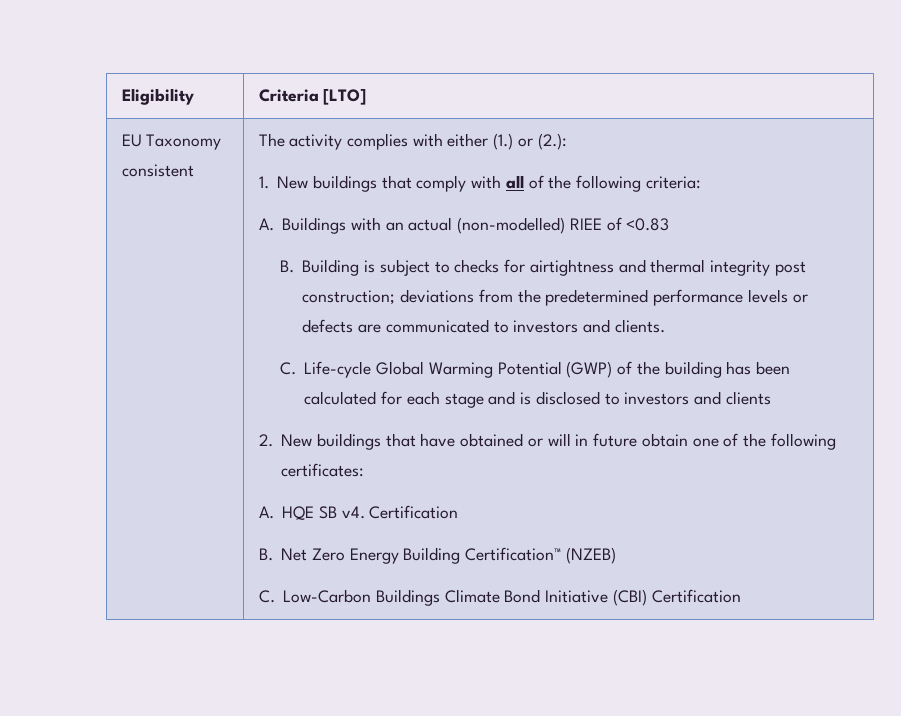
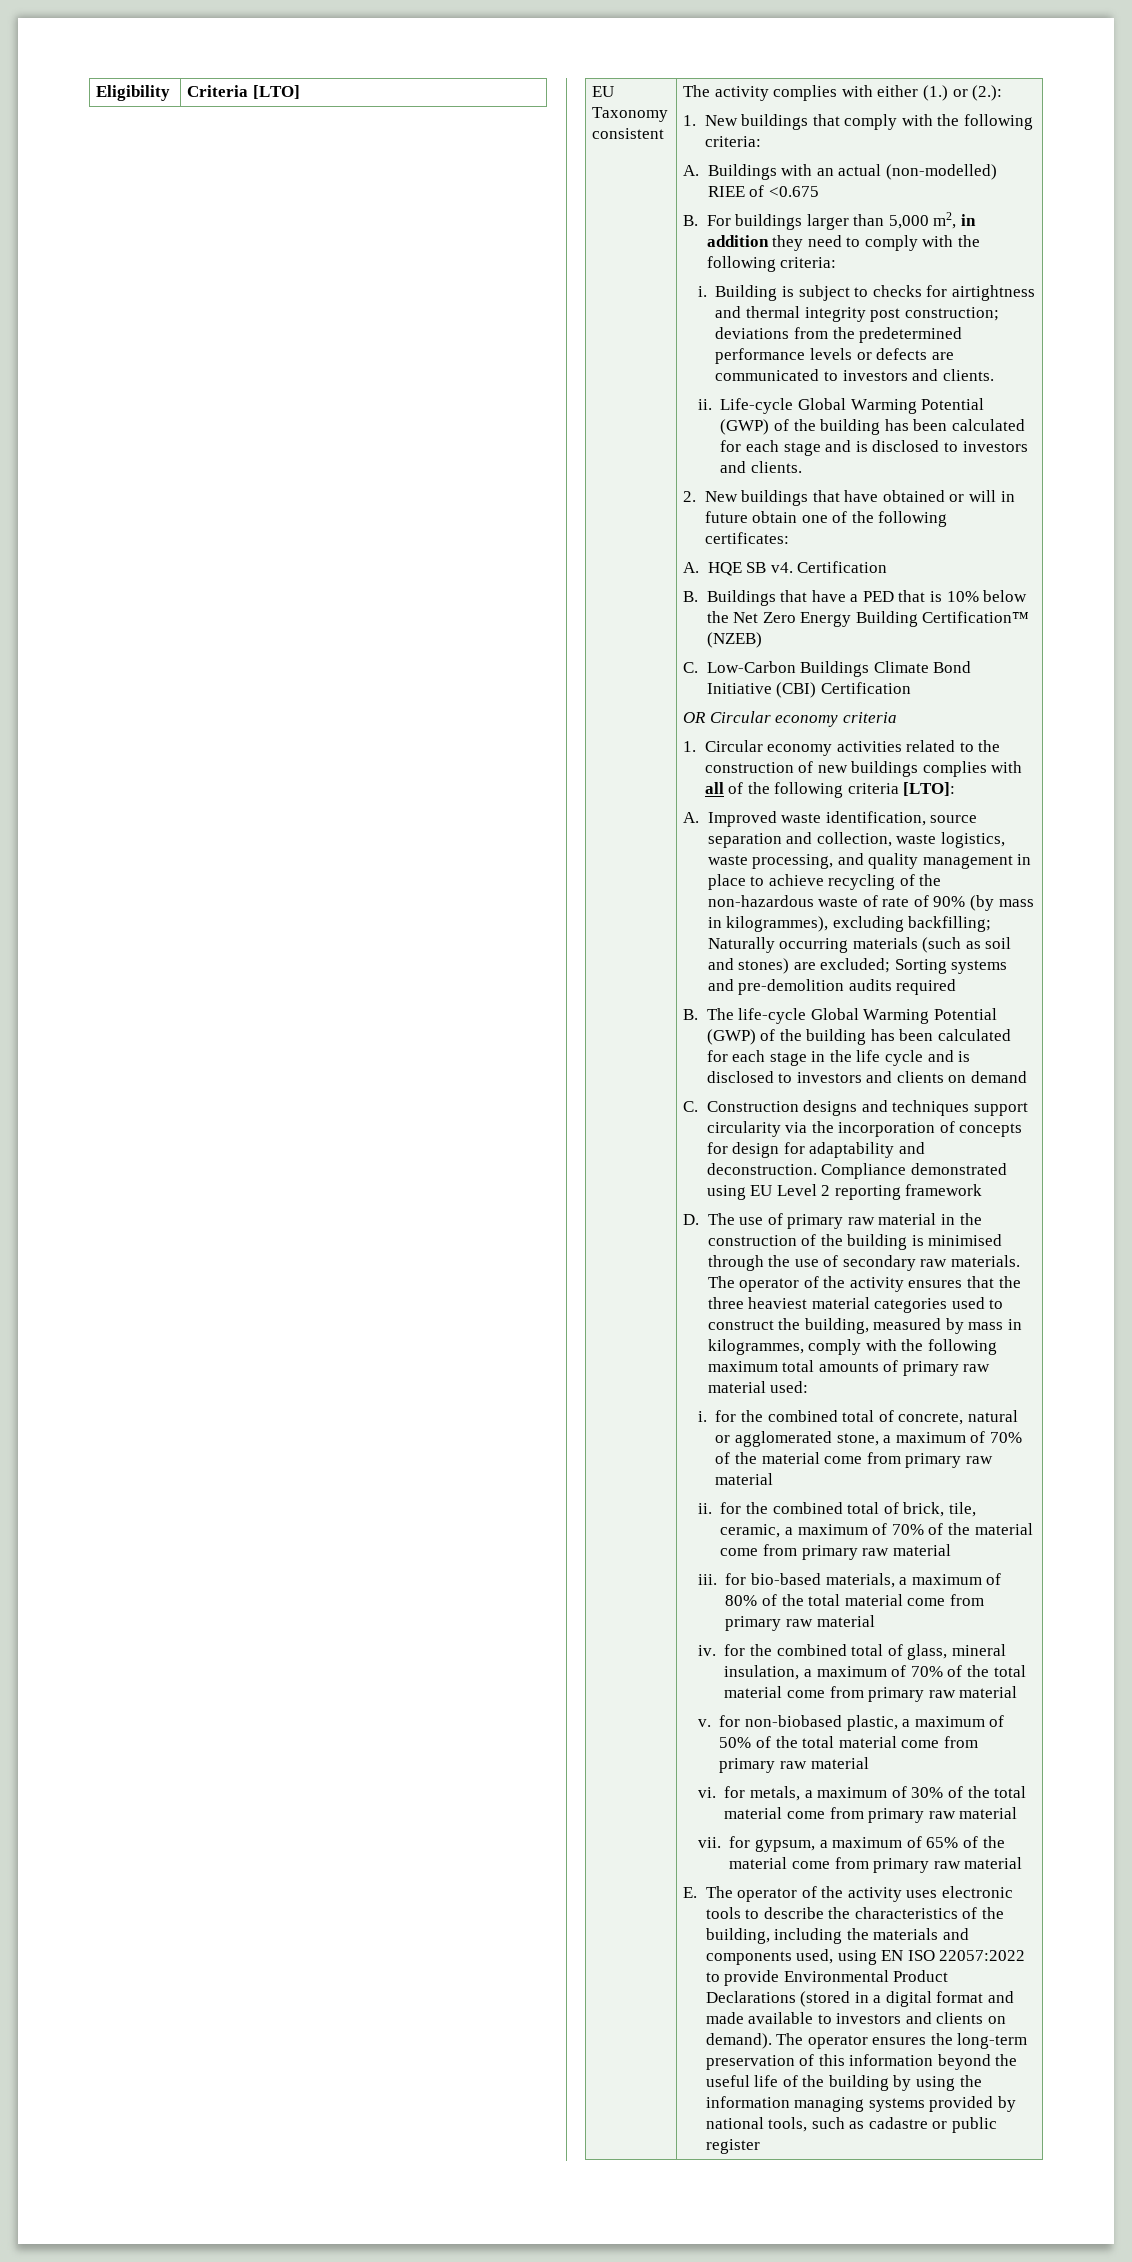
- 1. New buildings that comply with all of the following criteria:
+ 1. New buildings that comply with the following criteria:
- A. Buildings with an actual (non-modelled) RIEE of <0.83
- B. Building is subject to checks for airtightness and thermal integrity post construction; deviations from the predetermined performance levels or defects are communicated to investors and clients.
+ A. Buildings with an actual (non-modelled) RIEE of <0.675
+ B. For buildings larger than 5,000 m2, in addition they need to comply with the following criteria:
+ i. Building is subject to checks for airtightness and thermal integrity post construction; deviations from the predetermined performance levels or defects are communicated to investors and clients.
- C. Life-cycle Global Warming Potential (GWP) of the building has been calculated for each stage and is disclosed to investors and clients
+ ii. Life-cycle Global Warming Potential (GWP) of the building has been calculated for each stage and is disclosed to investors and clients.
- B. Net Zero Energy Building Certification™ (NZEB)
+ B. Buildings that have a PED that is 10% below the Net Zero Energy Building Certification™ (NZEB)
+ OR Circular economy criteria
+ 1. Circular economy activities related to the construction of new buildings complies with all of the following criteria [LTO]:
+ A. Improved waste identification, source separation and collection, waste logistics, waste processing, and quality management in place to achieve recycling of the non-hazardous waste of rate of 90% (by mass in kilogrammes), excluding backfilling; Naturally occurring materials (such as soil and stones) are excluded; Sorting systems and pre-demolition audits required
+ B. The life-cycle Global Warming Potential (GWP) of the building has been calculated for each stage in the life cycle and is disclosed to investors and clients on demand
+ C. Construction designs and techniques support circularity via the incorporation of concepts for design for adaptability and deconstruction. Compliance demonstrated using EU Level 2 reporting framework
+ D. The use of primary raw material in the construction of the building is minimised through the use of secondary raw materials. The operator of the activity ensures that the three heaviest material categories used to construct the building, measured by mass in kilogrammes, comply with the following maximum total amounts of primary raw material used:
+ i. for the combined total of concrete, natural or agglomerated stone, a maximum of 70% of the material come from primary raw material
+ ii. for the combined total of brick, tile, ceramic, a maximum of 70% of the material come from primary raw material
+ iii. for bio-based materials, a maximum of 80% of the total material come from primary raw material
+ iv. for the combined total of glass, mineral insulation, a maximum of 70% of the total material come from primary raw material
+ v. for non-biobased plastic, a maximum of 50% of the total material come from primary raw material
+ vi. for metals, a maximum of 30% of the total material come from primary raw material
+ vii. for gypsum, a maximum of 65% of the material come from primary raw material
+ E. The operator of the activity uses electronic tools to describe the characteristics of the building, including the materials and components used, using EN ISO 22057:2022 to provide Environmental Product Declarations (stored in a digital format and made available to investors and clients on demand). The operator ensures the long-term preservation of this information beyond the useful life of the building by using the information managing systems provided by national tools, such as cadastre or public register

